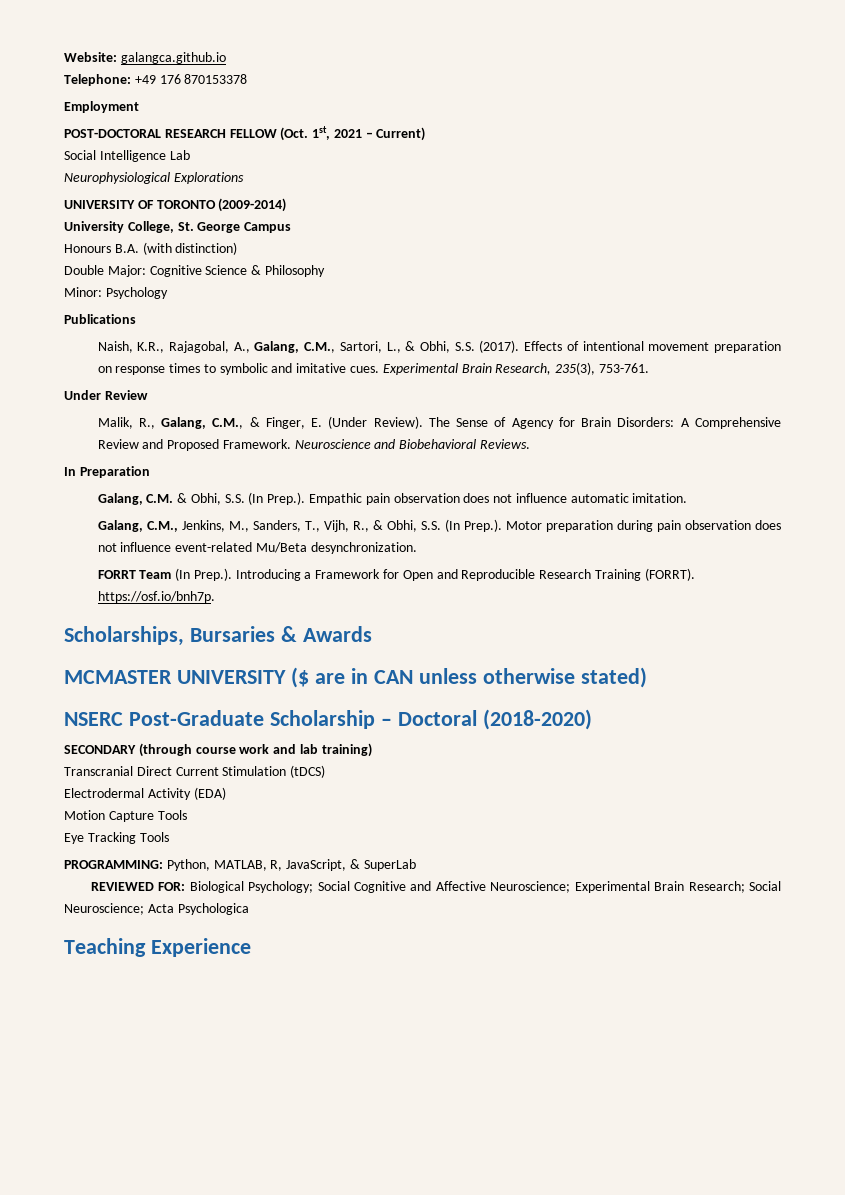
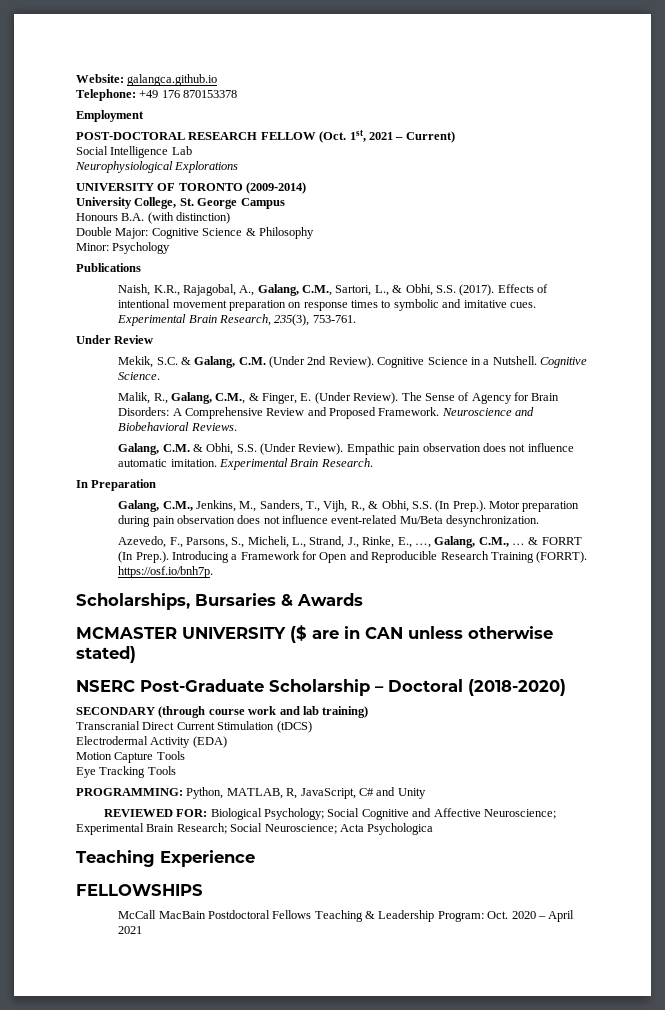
+ Mekik, S.C. & Galang, C.M. (Under 2nd Review). Cognitive Science in a Nutshell. Cognitive Science.
- In Preparation
- Galang, C.M. & Obhi, S.S. (In Prep.). Empathic pain observation does not influence automatic imitation.
+ Galang, C.M. & Obhi, S.S. (Under Review). Empathic pain observation does not influence automatic imitation. Experimental Brain Research.
+ In Preparation
- FORRT Team (In Prep.). Introducing a Framework for Open and Reproducible Research Training (FORRT). https://osf.io/bnh7p.
+ Azevedo, F., Parsons, S., Micheli, L., Strand, J., Rinke, E., …, Galang, C.M., … & FORRT (In Prep.). Introducing a Framework for Open and Reproducible Research Training (FORRT). https://osf.io/bnh7p.
- PROGRAMMING: Python, MATLAB, R, JavaScript, & SuperLab
+ PROGRAMMING: Python, MATLAB, R, JavaScript, C# and Unity
+ FELLOWSHIPS
+ McCall MacBain Postdoctoral Fellows Teaching & Leadership Program: Oct. 2020 – April 2021

